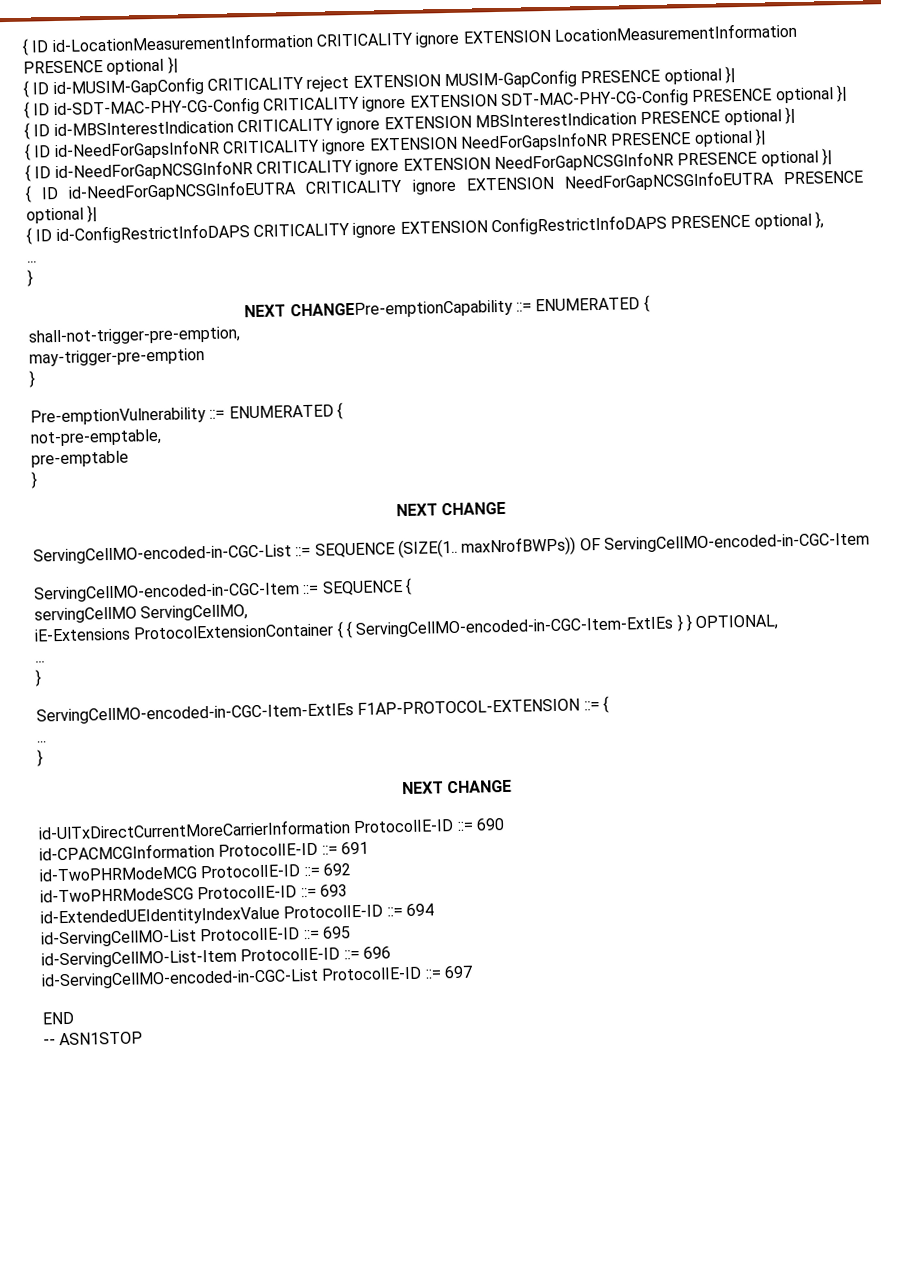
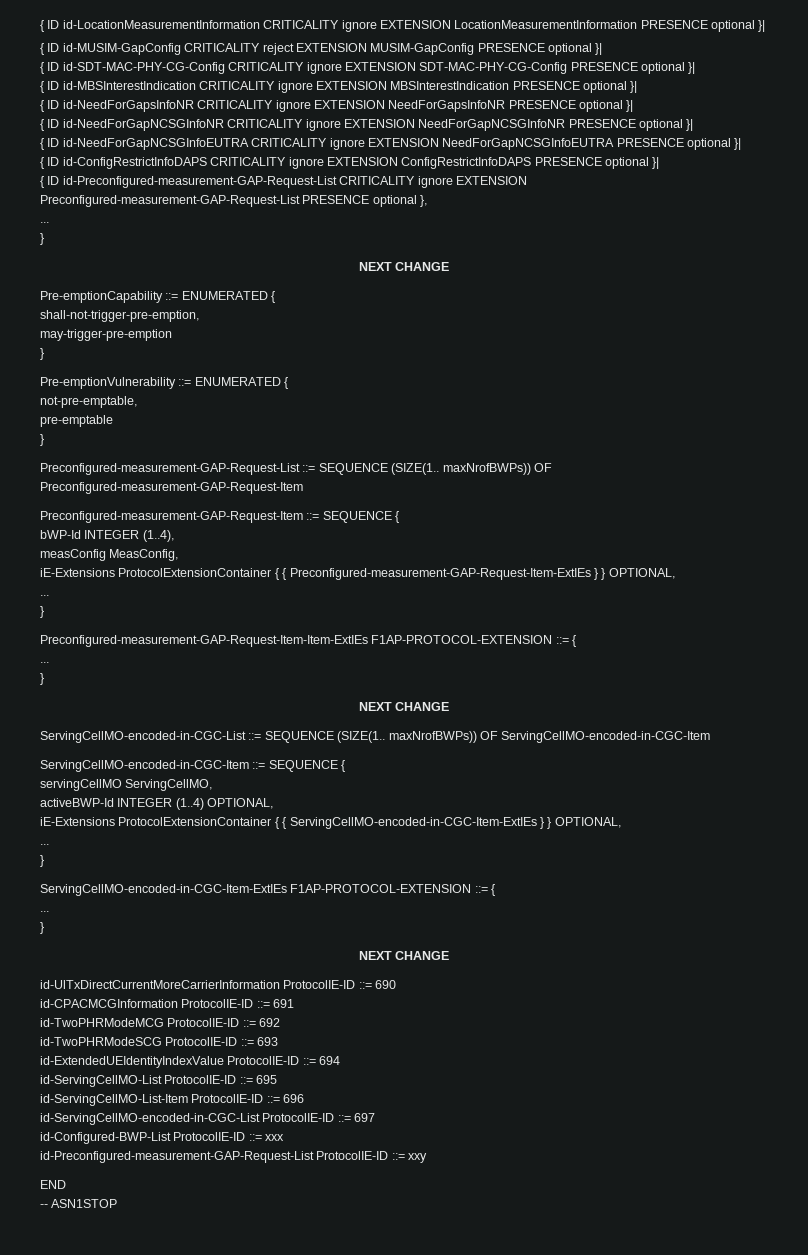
- { ID id-ConfigRestrictInfoDAPS CRITICALITY ignore EXTENSION ConfigRestrictInfoDAPS PRESENCE optional },
+ { ID id-ConfigRestrictInfoDAPS CRITICALITY ignore EXTENSION ConfigRestrictInfoDAPS PRESENCE optional }|
+ { ID id-Preconfigured-measurement-GAP-Request-List CRITICALITY ignore EXTENSION Preconfigured-measurement-GAP-Request-List PRESENCE optional },
  ...
  }
- NEXT CHANGEPre-emptionCapability ::= ENUMERATED {
+ NEXT CHANGE
+ Pre-emptionCapability ::= ENUMERATED {
+ Preconfigured-measurement-GAP-Request-List ::= SEQUENCE (SIZE(1.. maxNrofBWPs)) OF Preconfigured-measurement-GAP-Request-Item
+ Preconfigured-measurement-GAP-Request-Item ::= SEQUENCE {
+ bWP-Id INTEGER (1..4),
+ measConfig MeasConfig,
+ iE-Extensions ProtocolExtensionContainer { { Preconfigured-measurement-GAP-Request-Item-ExtIEs } } OPTIONAL,
+ ...
+ }
+ Preconfigured-measurement-GAP-Request-Item-Item-ExtIEs F1AP-PROTOCOL-EXTENSION ::= {
+ ...
+ }
+ activeBWP-Id INTEGER (1..4) OPTIONAL,
+ id-Configured-BWP-List ProtocolIE-ID ::= xxx
+ id-Preconfigured-measurement-GAP-Request-List ProtocolIE-ID ::= xxy

